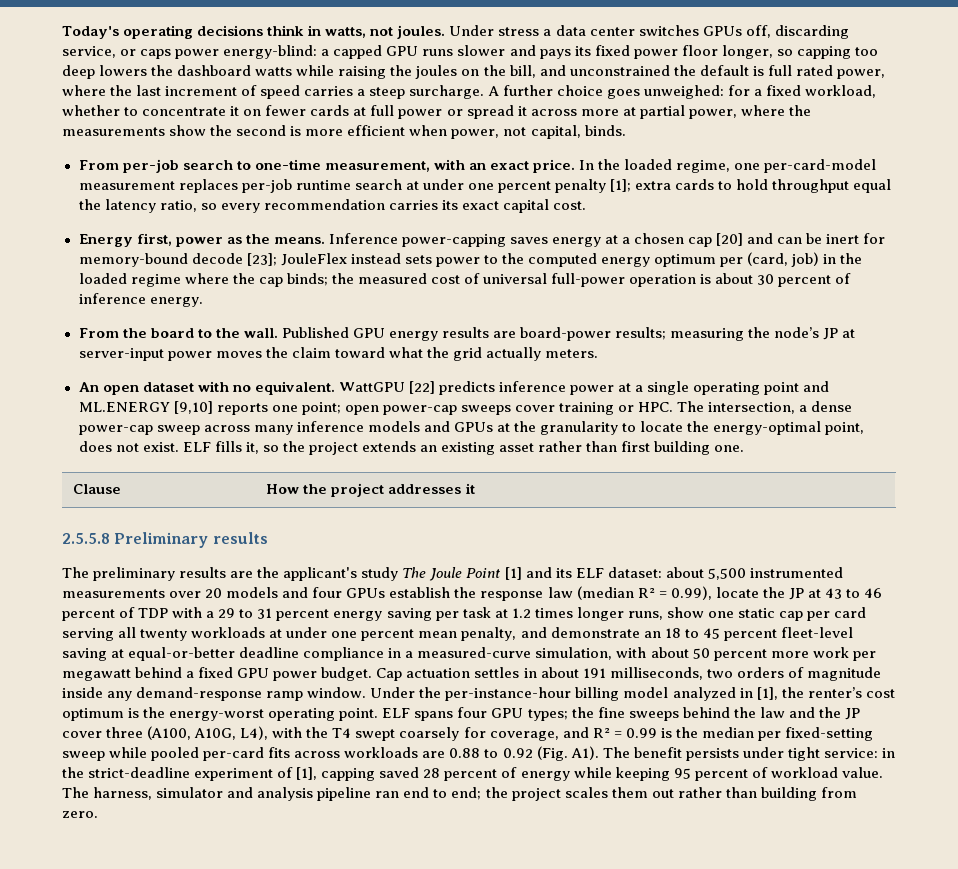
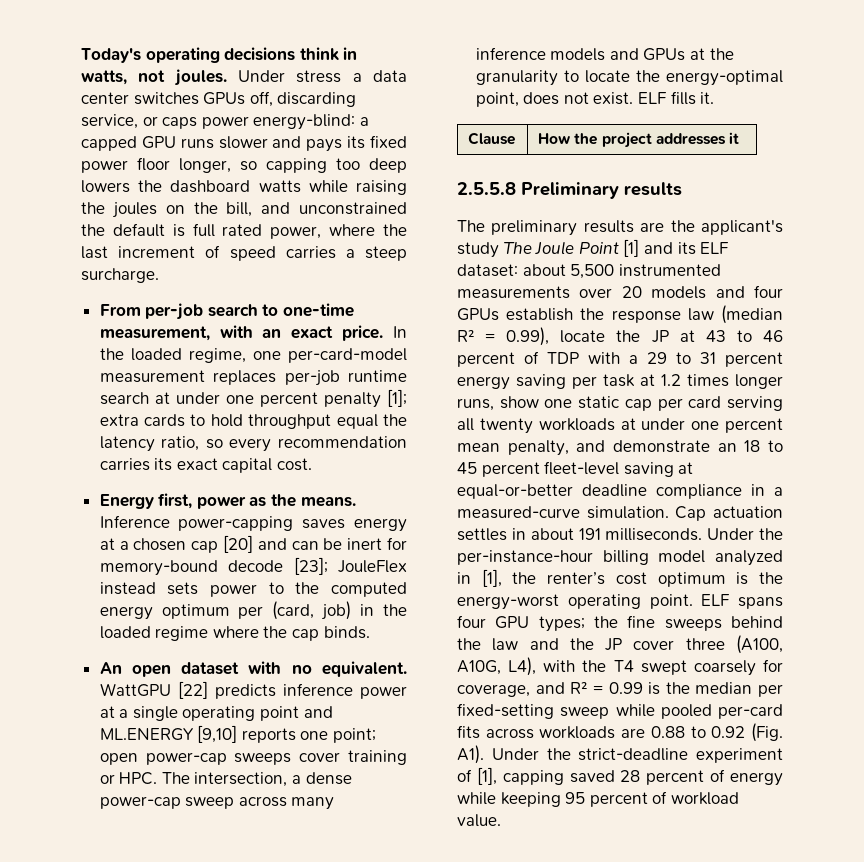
- A further choice goes unweighed: for a fixed workload, whether to concentrate it on fewer cards at full power or spread it across more at partial power, where the measurements show the second is more efficient when power, not capital, binds.
- Inference power-capping saves energy at a chosen cap [20] and can be inert for memory-bound decode [23]; JouleFlex instead sets power to the computed energy optimum per (card, job) in the loaded regime where the cap binds; the measured cost of universal full-power operation is about 30 percent of inference energy.
- From the board to the wall. Published GPU energy results are board-power results; measuring the node’s JP at server-input power moves the claim toward what the grid actually meters.
+ Inference power-capping saves energy at a chosen cap [20] and can be inert for memory-bound decode [23]; JouleFlex instead sets power to the computed energy optimum per (card, job) in the loaded regime where the cap binds.
- ELF fills it, so the project extends an existing asset rather than first building one.
+ ELF fills it.
- about 5,500 instrumented measurements over 20 models and four GPUs establish the response law (median R² = 0.99), locate the JP at 43 to 46 percent of TDP with a 29 to 31 percent energy saving per task at 1.2 times longer runs, show one static cap per card serving all twenty workloads at under one percent mean penalty, and demonstrate an 18 to 45 percent fleet-level saving at equal-or-better deadline compliance in a measured-curve simulation, with about 50 percent more work per megawatt behind a fixed GPU power budget.
+ about 5,500 instrumented measurements over 20 models and four GPUs establish the response law (median R² = 0.99), locate the JP at 43 to 46 percent of TDP with a 29 to 31 percent energy saving per task at 1.2 times longer runs, show one static cap per card serving all twenty workloads at under one percent mean penalty, and demonstrate an 18 to 45 percent fleet-level saving at equal-or-better deadline compliance in a measured-curve simulation.
- Cap actuation settles in about 191 milliseconds, two orders of magnitude inside any demand-response ramp window.
+ Cap actuation settles in about 191 milliseconds.
- the fine sweeps behind the law and the JP cover three (A100, A10G, L4), with the T4 swept coarsely for coverage, and R² = 0.99 is the median per fixed-setting sweep while pooled per-card fits across workloads are 0.88 to 0.92 (Fig. A1). The benefit persists under tight service: in the strict-deadline experiment of [1], capping saved 28 percent of energy while keeping 95 percent of workload value. The harness, simulator and analysis pipeline ran end to end; the project scales them out rather than building from zero.
+ the fine sweeps behind the law and the JP cover three (A100, A10G, L4), with the T4 swept coarsely for coverage, and R² = 0.99 is the median per fixed-setting sweep while pooled per-card fits across workloads are 0.88 to 0.92 (Fig. A1). Under the strict-deadline experiment of [1], capping saved 28 percent of energy while keeping 95 percent of workload value.

